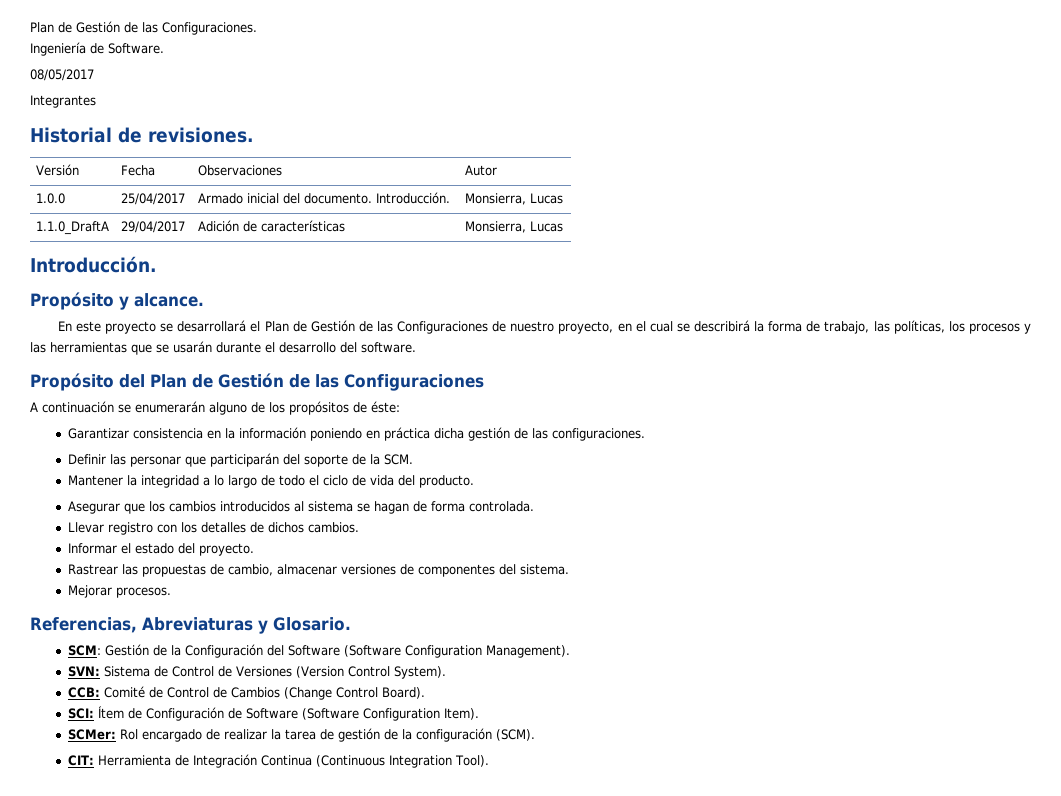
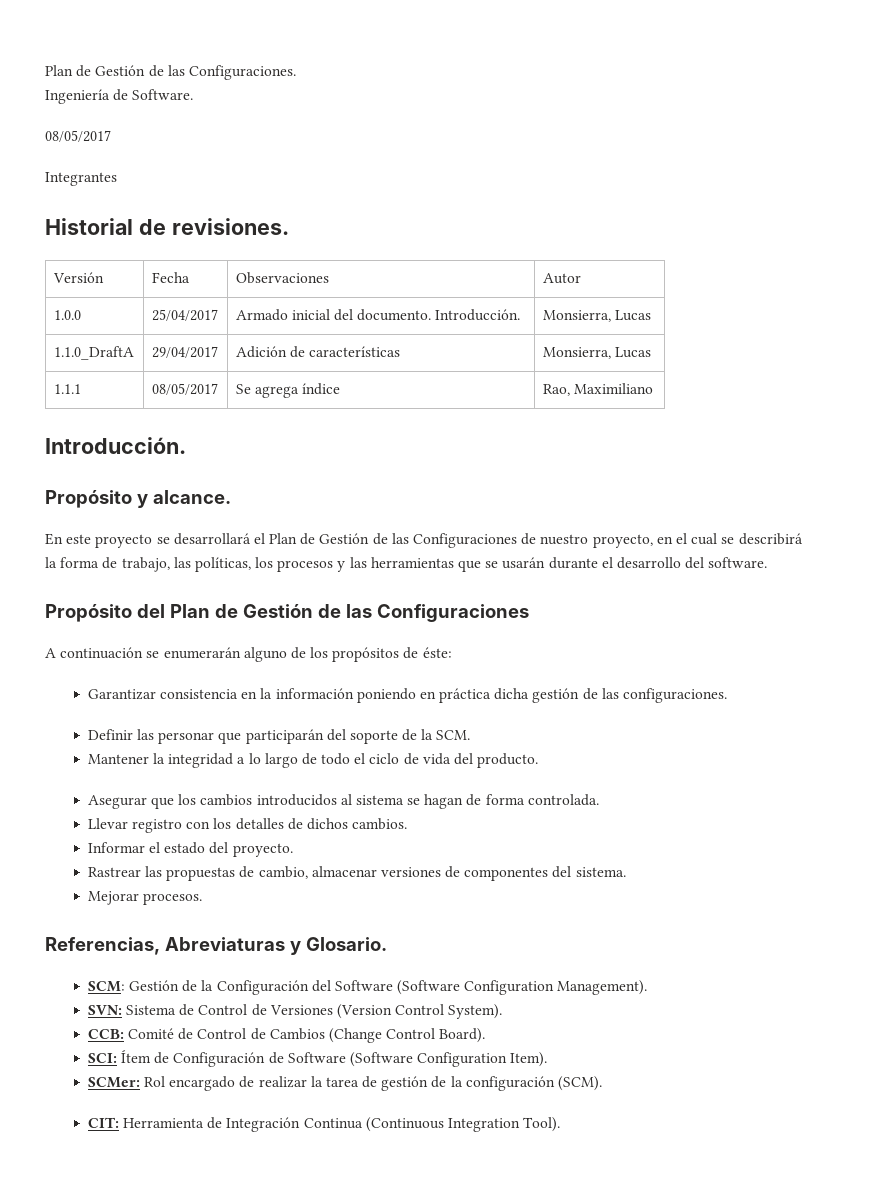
+ 1.1.1 | 08/05/2017 | Se agrega índice | Rao, Maximiliano

